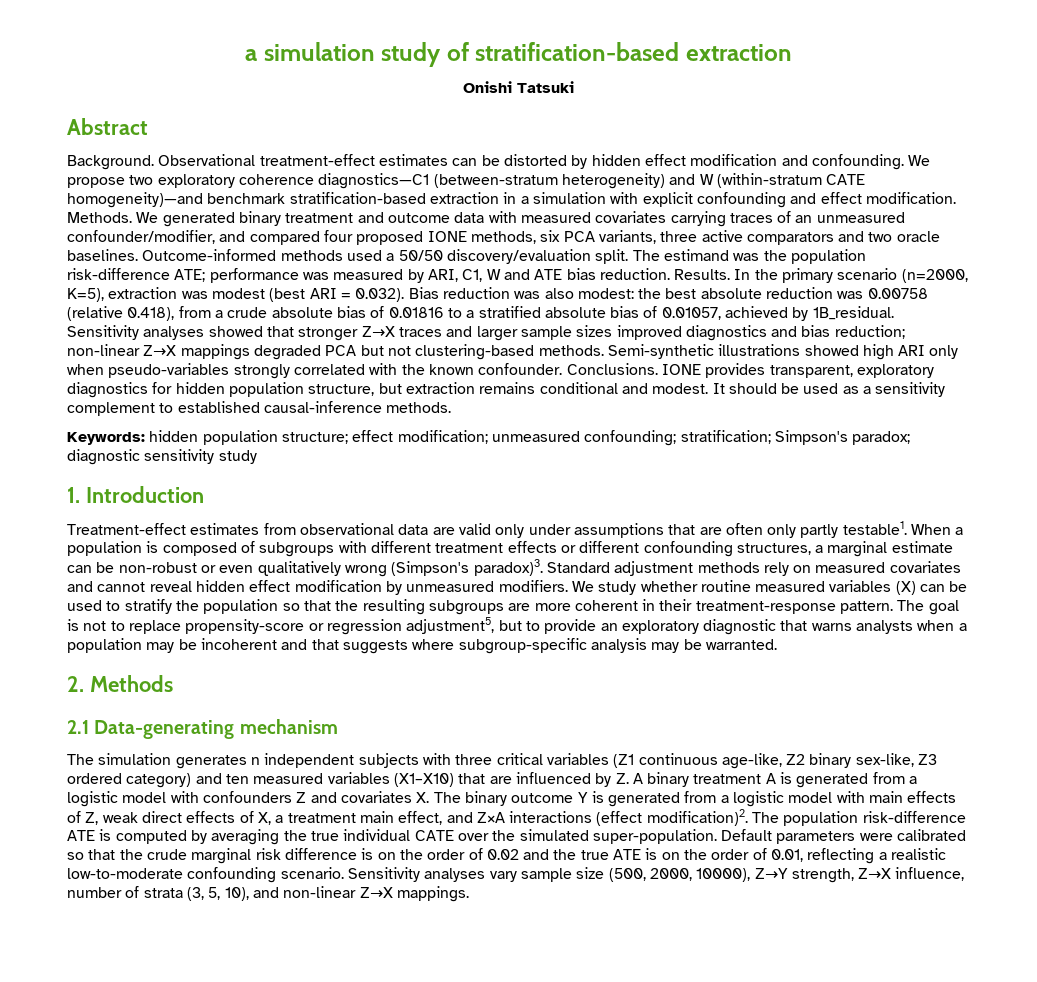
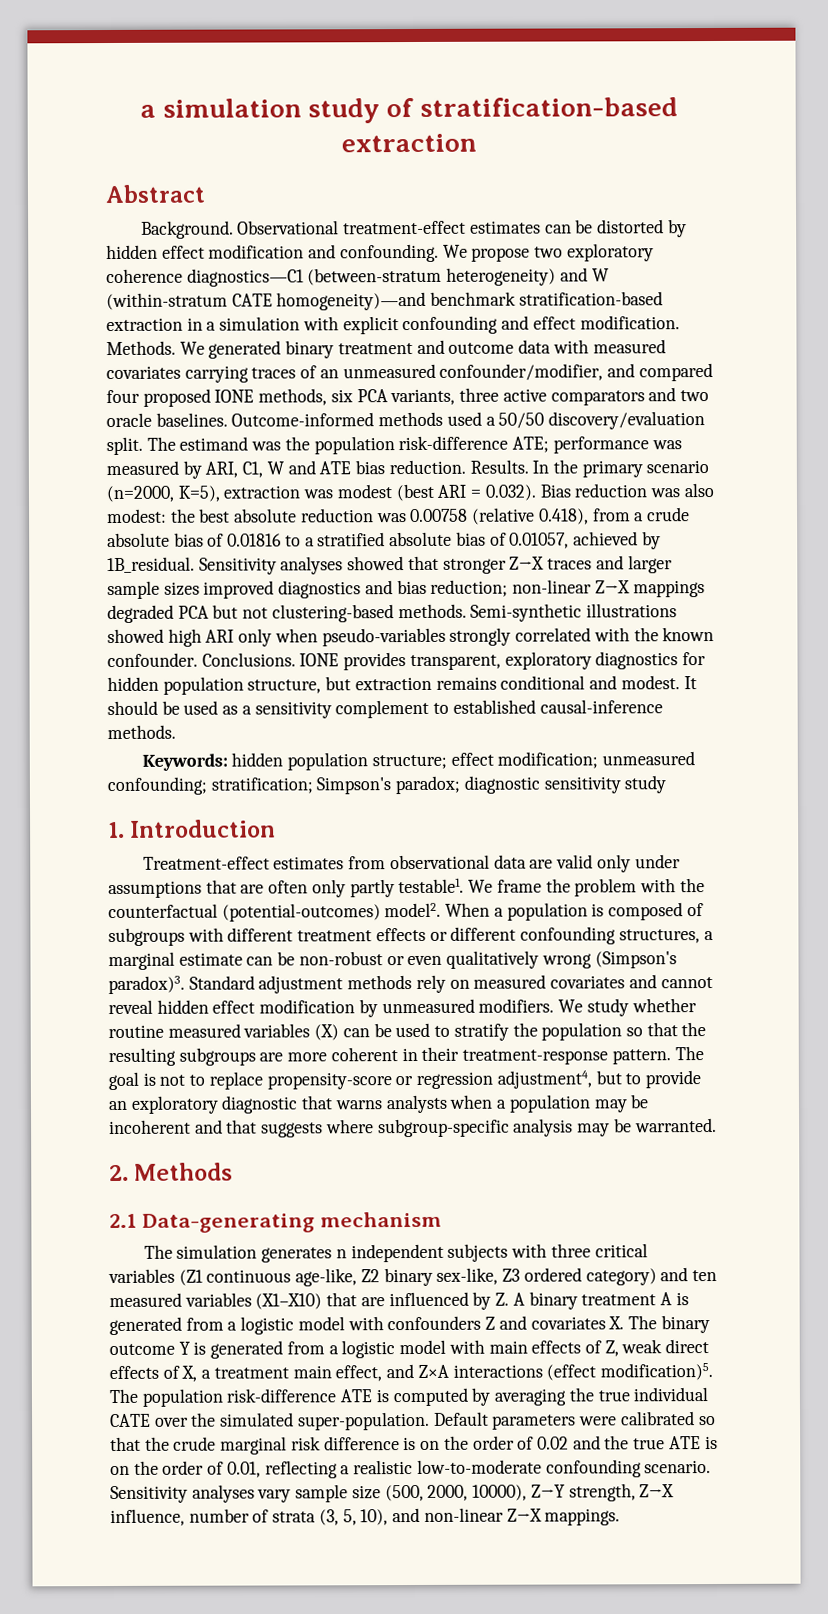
- Onishi Tatsuki
+ We frame the problem with the counterfactual (potential-outcomes) model2.
- The goal is not to replace propensity-score or regression adjustment5, but to provide an exploratory diagnostic that warns analysts when a population may be incoherent and that suggests where subgroup-specific analysis may be warranted.
+ The goal is not to replace propensity-score or regression adjustment4, but to provide an exploratory diagnostic that warns analysts when a population may be incoherent and that suggests where subgroup-specific analysis may be warranted.
- The simulation generates n independent subjects with three critical variables (Z1 continuous age-like, Z2 binary sex-like, Z3 ordered category) and ten measured variables (X1–X10) that are influenced by Z. A binary treatment A is generated from a logistic model with confounders Z and covariates X. The binary outcome Y is generated from a logistic model with main effects of Z, weak direct effects of X, a treatment main effect, and Z×A interactions (effect modification)2.
+ The simulation generates n independent subjects with three critical variables (Z1 continuous age-like, Z2 binary sex-like, Z3 ordered category) and ten measured variables (X1–X10) that are influenced by Z. A binary treatment A is generated from a logistic model with confounders Z and covariates X. The binary outcome Y is generated from a logistic model with main effects of Z, weak direct effects of X, a treatment main effect, and Z×A interactions (effect modification)5.

